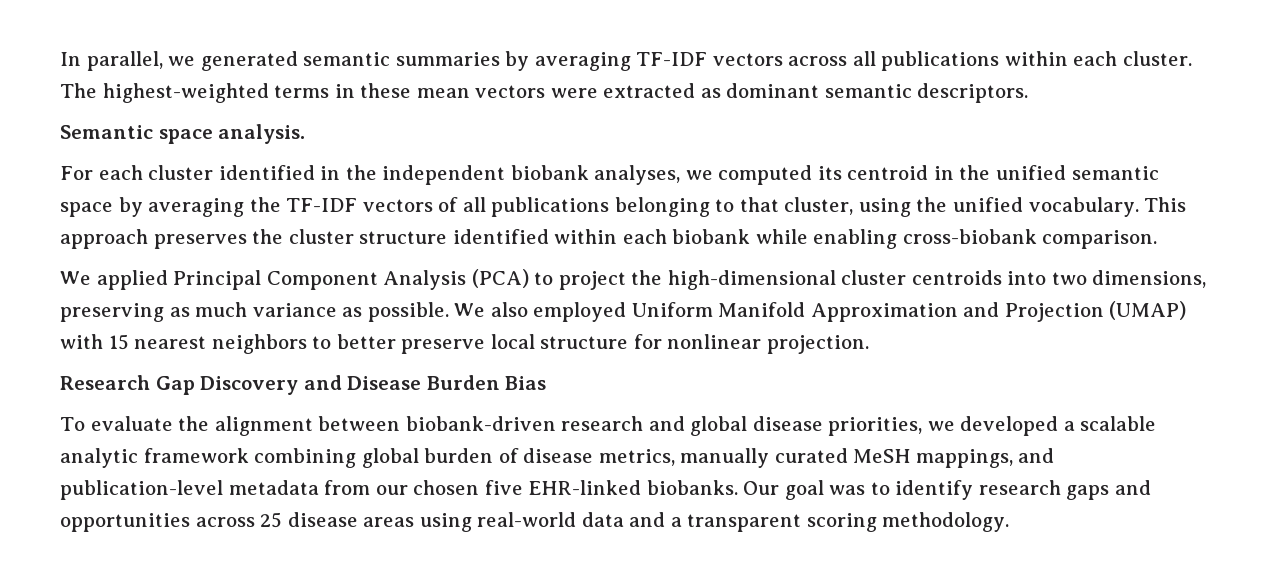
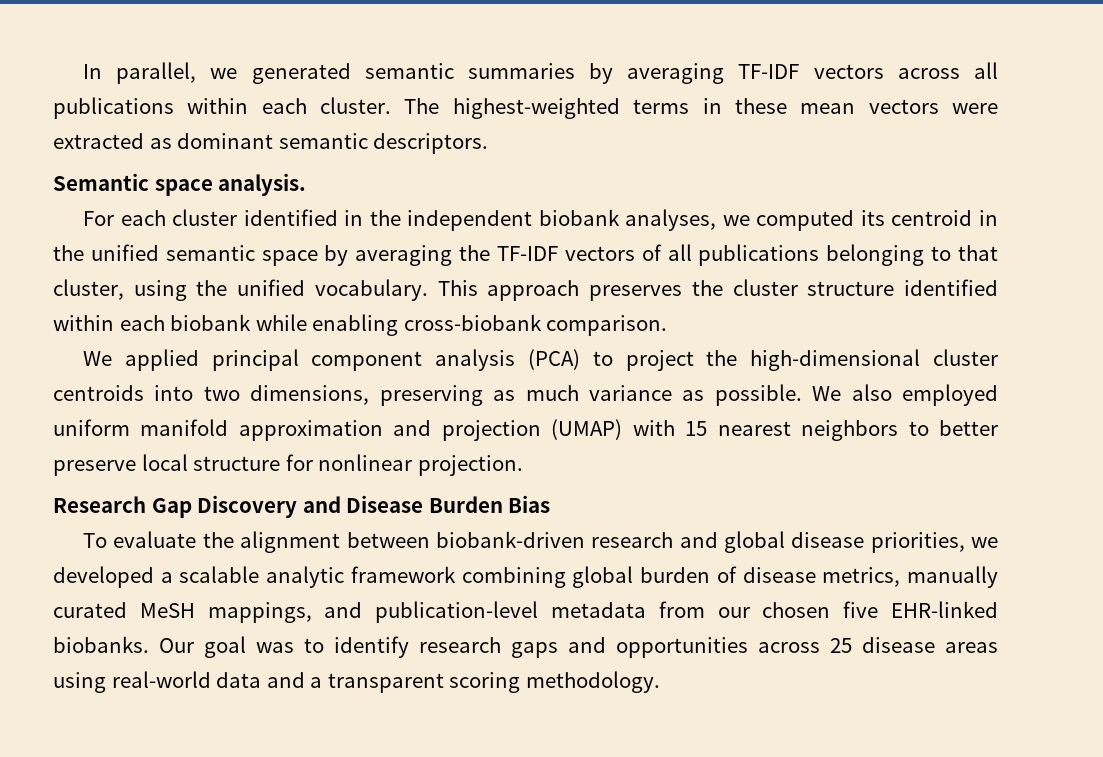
- We applied Principal Component Analysis (PCA) to project the high-dimensional cluster centroids into two dimensions, preserving as much variance as possible.
+ We applied principal component analysis (PCA) to project the high-dimensional cluster centroids into two dimensions, preserving as much variance as possible.
- We also employed Uniform Manifold Approximation and Projection (UMAP) with 15 nearest neighbors to better preserve local structure for nonlinear projection.
+ We also employed uniform manifold approximation and projection (UMAP) with 15 nearest neighbors to better preserve local structure for nonlinear projection.

